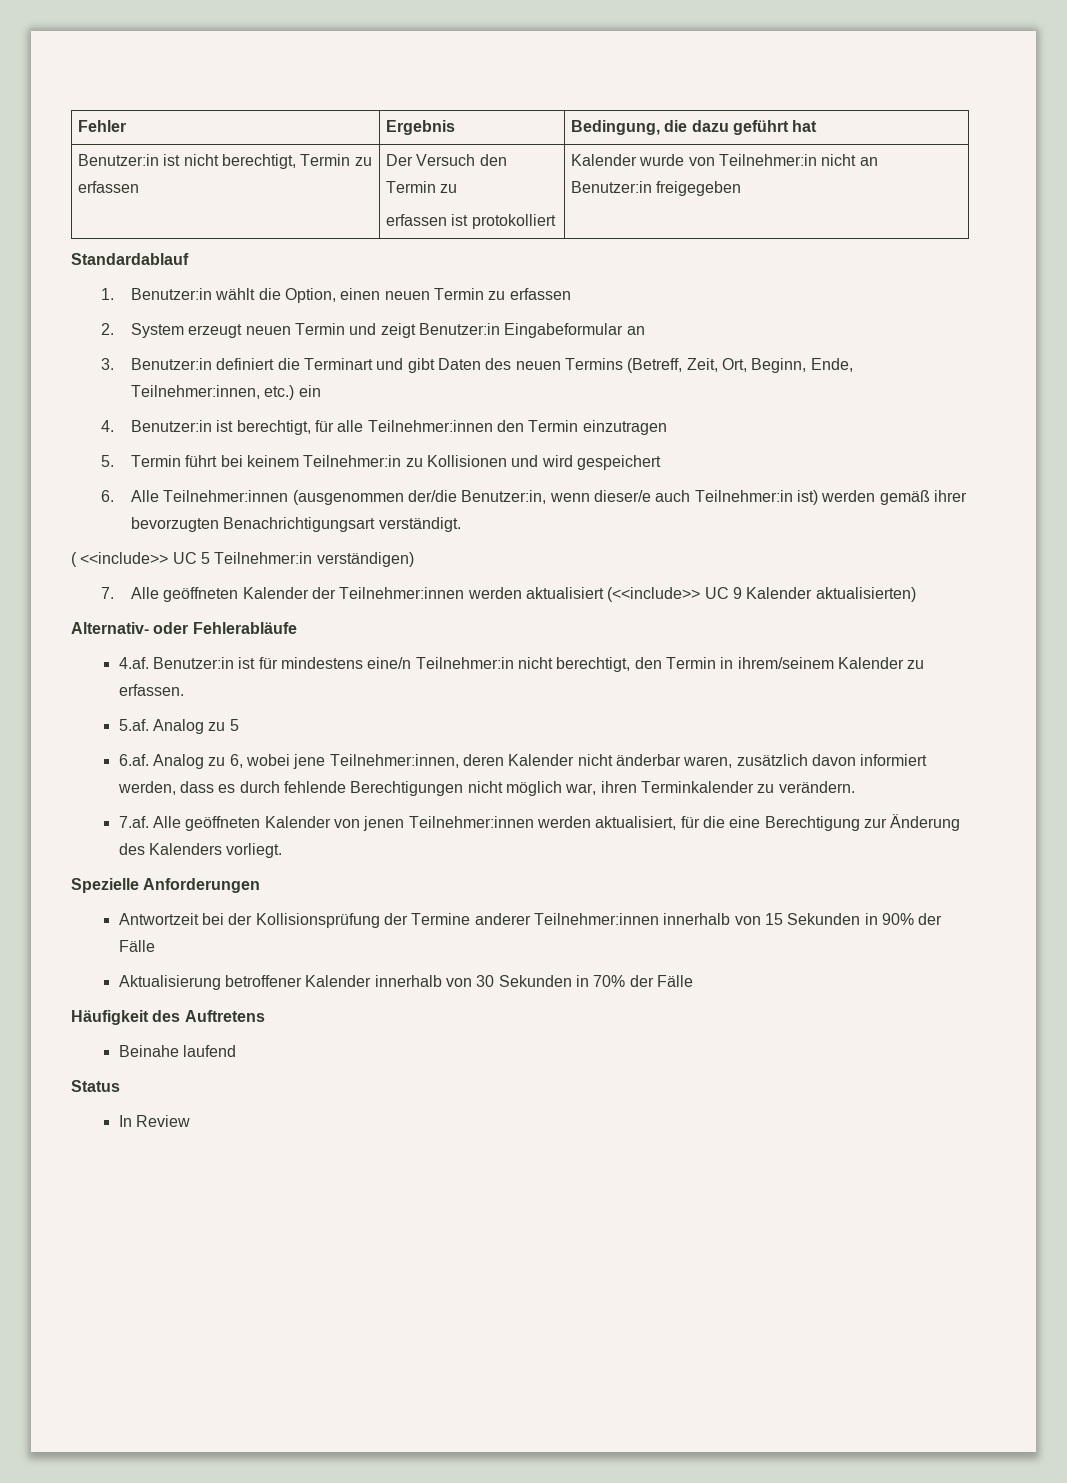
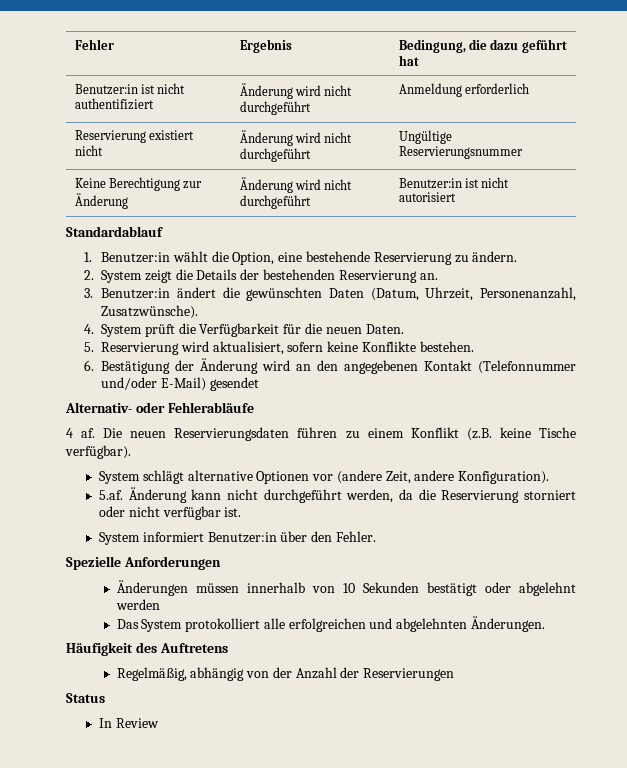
- Benutzer:in ist nicht berechtigt, Termin zu erfassen | Der Versuch den Termin zu
- erfassen ist protokolliert | Kalender wurde von Teilnehmer:in nicht an Benutzer:in freigegeben
+ Benutzer:in ist nicht authentifiziert | Änderung wird nicht durchgeführt | Anmeldung erforderlich
+ Reservierung existiert nicht | Änderung wird nicht durchgeführt | Ungültige Reservierungsnummer
+ Keine Berechtigung zur Änderung | Änderung wird nicht durchgeführt | Benutzer:in ist nicht autorisiert
- 1. Benutzer:in wählt die Option, einen neuen Termin zu erfassen
- 2. System erzeugt neuen Termin und zeigt Benutzer:in Eingabeformular an
- 3. Benutzer:in definiert die Terminart und gibt Daten des neuen Termins (Betreff, Zeit, Ort, Beginn, Ende, Teilnehmer:innen, etc.) ein
- 4. Benutzer:in ist berechtigt, für alle Teilnehmer:innen den Termin einzutragen
- 5. Termin führt bei keinem Teilnehmer:in zu Kollisionen und wird gespeichert
- 6. Alle Teilnehmer:innen (ausgenommen der/die Benutzer:in, wenn dieser/e auch Teilnehmer:in ist) werden gemäß ihrer bevorzugten Benachrichtigungsart verständigt.
- ( <<include>> UC 5 Teilnehmer:in verständigen)
- 7. Alle geöffneten Kalender der Teilnehmer:innen werden aktualisiert (<<include>> UC 9 Kalender aktualisierten)
+ 1. Benutzer:in wählt die Option, eine bestehende Reservierung zu ändern.
+ 2. System zeigt die Details der bestehenden Reservierung an.
+ 3. Benutzer:in ändert die gewünschten Daten (Datum, Uhrzeit, Personenanzahl, Zusatzwünsche).
+ 4. System prüft die Verfügbarkeit für die neuen Daten.
+ 5. Reservierung wird aktualisiert, sofern keine Konflikte bestehen.
+ 6. Bestätigung der Änderung wird an den angegebenen Kontakt (Telefonnummer und/oder E-Mail) gesendet
  Alternativ- oder Fehlerabläufe
- 4.af. Benutzer:in ist für mindestens eine/n Teilnehmer:in nicht berechtigt, den Termin in ihrem/seinem Kalender zu erfassen.
- 5.af. Analog zu 5
- 6.af. Analog zu 6, wobei jene Teilnehmer:innen, deren Kalender nicht änderbar waren, zusätzlich davon informiert werden, dass es durch fehlende Berechtigungen nicht möglich war, ihren Terminkalender zu verändern.
- 7.af. Alle geöffneten Kalender von jenen Teilnehmer:innen werden aktualisiert, für die eine Berechtigung zur Änderung des Kalenders vorliegt.
+ 4 af. Die neuen Reservierungsdaten führen zu einem Konflikt (z.B. keine Tische verfügbar).
+ System schlägt alternative Optionen vor (andere Zeit, andere Konfiguration).
+ 5.af. Änderung kann nicht durchgeführt werden, da die Reservierung storniert oder nicht verfügbar ist.
+ System informiert Benutzer:in über den Fehler.
  Spezielle Anforderungen
- Antwortzeit bei der Kollisionsprüfung der Termine anderer Teilnehmer:innen innerhalb von 15 Sekunden in 90% der Fälle
- Aktualisierung betroffener Kalender innerhalb von 30 Sekunden in 70% der Fälle
+ Änderungen müssen innerhalb von 10 Sekunden bestätigt oder abgelehnt werden
+ Das System protokolliert alle erfolgreichen und abgelehnten Änderungen.
  Häufigkeit des Auftretens
- Beinahe laufend
+ Regelmäßig, abhängig von der Anzahl der Reservierungen

